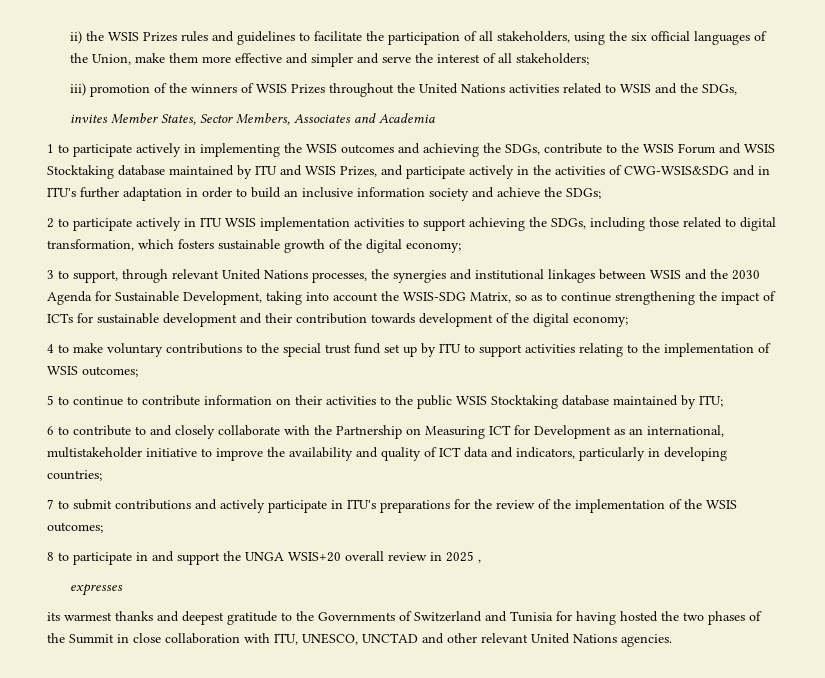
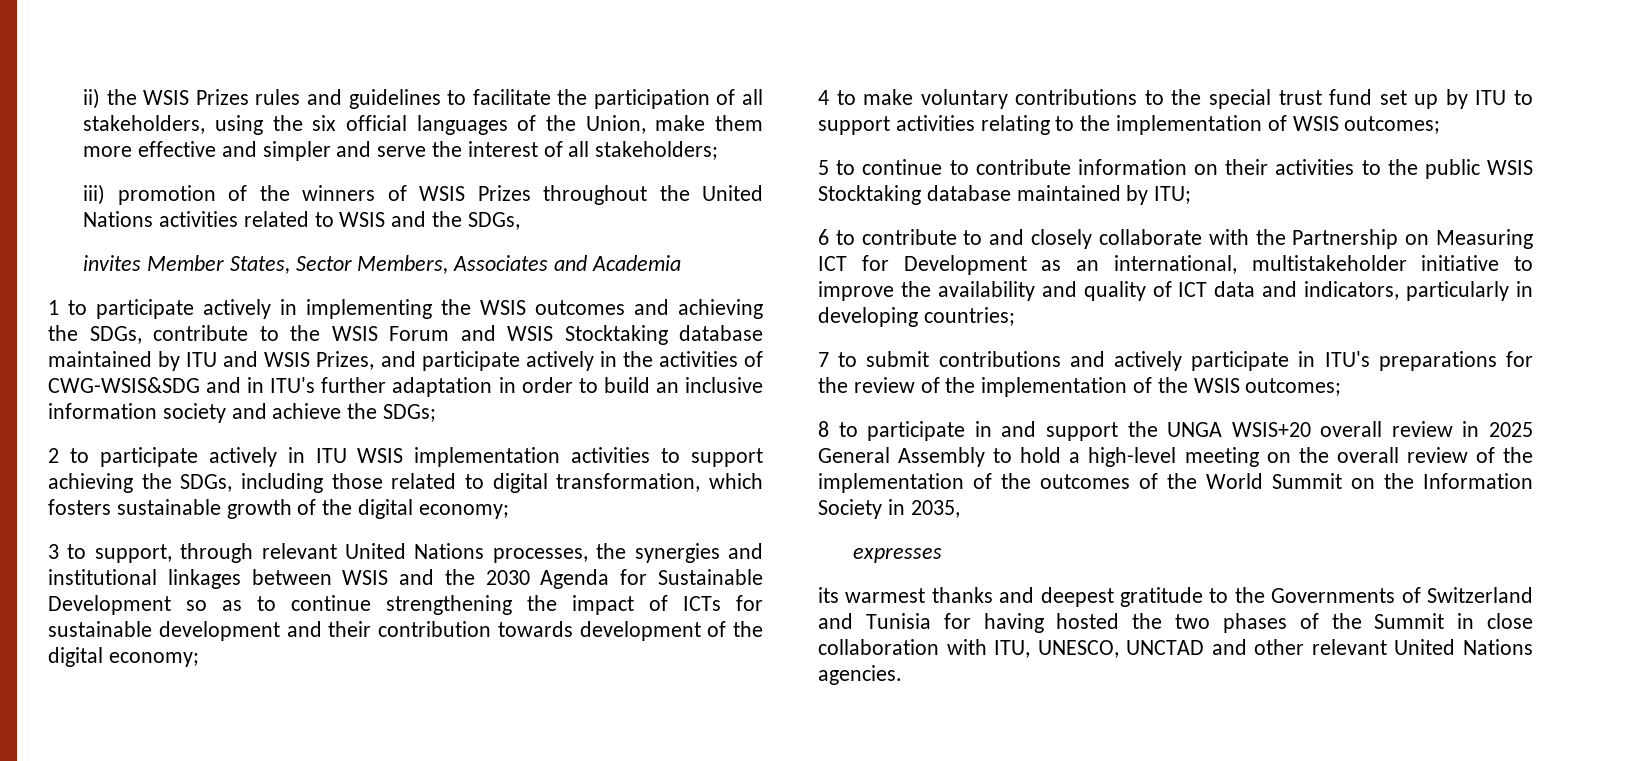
- 3 to support, through relevant United Nations processes, the synergies and institutional linkages between WSIS and the 2030 Agenda for Sustainable Development, taking into account the WSIS-SDG Matrix, so as to continue strengthening the impact of ICTs for sustainable development and their contribution towards development of the digital economy;
+ 3 to support, through relevant United Nations processes, the synergies and institutional linkages between WSIS and the 2030 Agenda for Sustainable Development so as to continue strengthening the impact of ICTs for sustainable development and their contribution towards development of the digital economy;
- 8 to participate in and support the UNGA WSIS+20 overall review in 2025 ,
+ 8 to participate in and support the UNGA WSIS+20 overall review in 2025 General Assembly to hold a high-level meeting on the overall review of the implementation of the outcomes of the World Summit on the Information Society in 2035,

